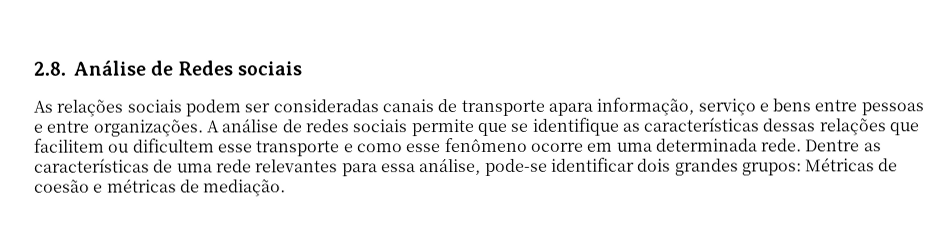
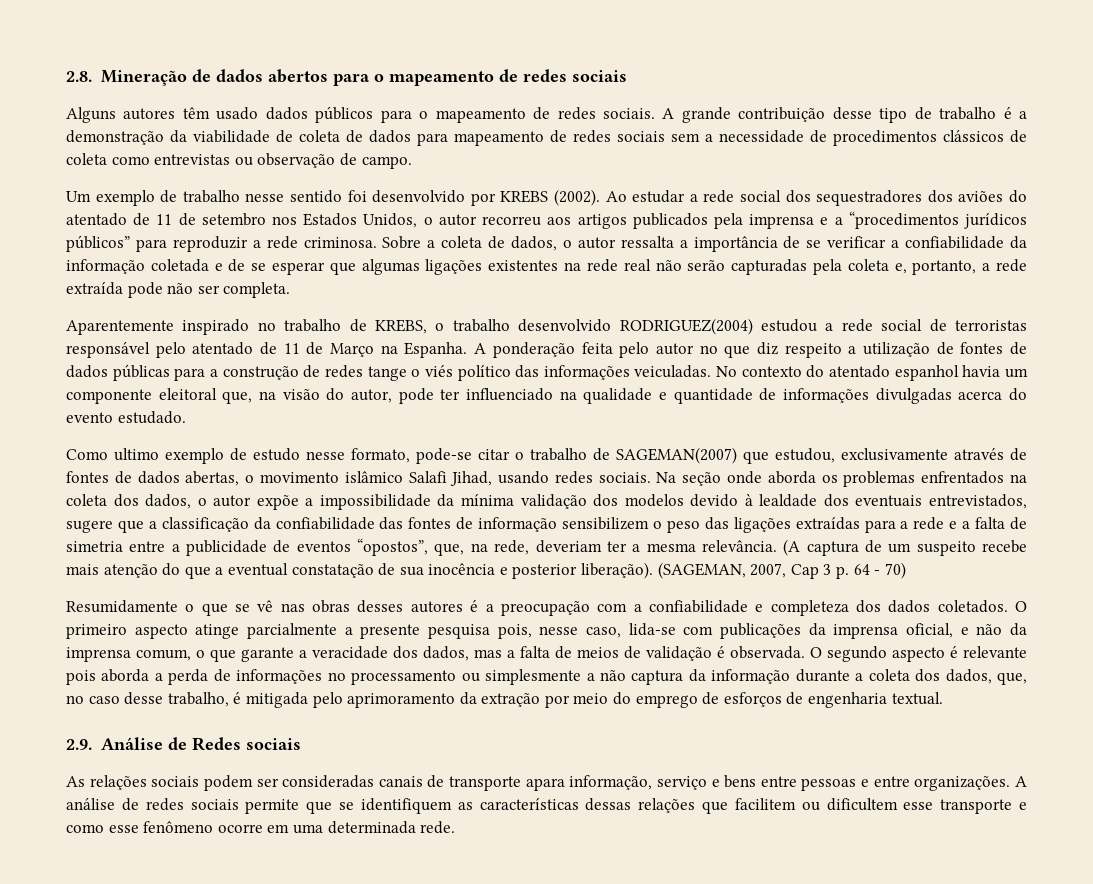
- 2.8. Análise de Redes sociais
+ 2.8. Mineração de dados abertos para o mapeamento de redes sociais
+ Alguns autores têm usado dados públicos para o mapeamento de redes sociais. A grande contribuição desse tipo de trabalho é a demonstração da viabilidade de coleta de dados para mapeamento de redes sociais sem a necessidade de procedimentos clássicos de coleta como entrevistas ou observação de campo.
+ Um exemplo de trabalho nesse sentido foi desenvolvido por KREBS (2002). Ao estudar a rede social dos sequestradores dos aviões do atentado de 11 de setembro nos Estados Unidos, o autor recorreu aos artigos publicados pela imprensa e a “procedimentos jurídicos públicos” para reproduzir a rede criminosa. Sobre a coleta de dados, o autor ressalta a importância de se verificar a confiabilidade da informação coletada e de se esperar que algumas ligações existentes na rede real não serão capturadas pela coleta e, portanto, a rede extraída pode não ser completa.
+ Aparentemente inspirado no trabalho de KREBS, o trabalho desenvolvido RODRIGUEZ(2004) estudou a rede social de terroristas responsável pelo atentado de 11 de Março na Espanha. A ponderação feita pelo autor no que diz respeito a utilização de fontes de dados públicas para a construção de redes tange o viés político das informações veiculadas. No contexto do atentado espanhol havia um componente eleitoral que, na visão do autor, pode ter influenciado na qualidade e quantidade de informações divulgadas acerca do evento estudado.
+ Como ultimo exemplo de estudo nesse formato, pode-se citar o trabalho de SAGEMAN(2007) que estudou, exclusivamente através de fontes de dados abertas, o movimento islâmico Salafi Jihad, usando redes sociais. Na seção onde aborda os problemas enfrentados na coleta dos dados, o autor expõe a impossibilidade da mínima validação dos modelos devido à lealdade dos eventuais entrevistados, sugere que a classificação da confiabilidade das fontes de informação sensibilizem o peso das ligações extraídas para a rede e a falta de simetria entre a publicidade de eventos “opostos”, que, na rede, deveriam ter a mesma relevância. (A captura de um suspeito recebe mais atenção do que a eventual constatação de sua inocência e posterior liberação). (SAGEMAN, 2007, Cap 3 p. 64 - 70)
+ Resumidamente o que se vê nas obras desses autores é a preocupação com a confiabilidade e completeza dos dados coletados. O primeiro aspecto atinge parcialmente a presente pesquisa pois, nesse caso, lida-se com publicações da imprensa oficial, e não da imprensa comum, o que garante a veracidade dos dados, mas a falta de meios de validação é observada. O segundo aspecto é relevante pois aborda a perda de informações no processamento ou simplesmente a não captura da informação durante a coleta dos dados, que, no caso desse trabalho, é mitigada pelo aprimoramento da extração por meio do emprego de esforços de engenharia textual.
+ 2.9. Análise de Redes sociais
- A análise de redes sociais permite que se identifique as características dessas relações que facilitem ou dificultem esse transporte e como esse fenômeno ocorre em uma determinada rede. Dentre as características de uma rede relevantes para essa análise, pode-se identificar dois grandes grupos: Métricas de coesão e métricas de mediação.
+ A análise de redes sociais permite que se identifiquem as características dessas relações que facilitem ou dificultem esse transporte e como esse fenômeno ocorre em uma determinada rede.

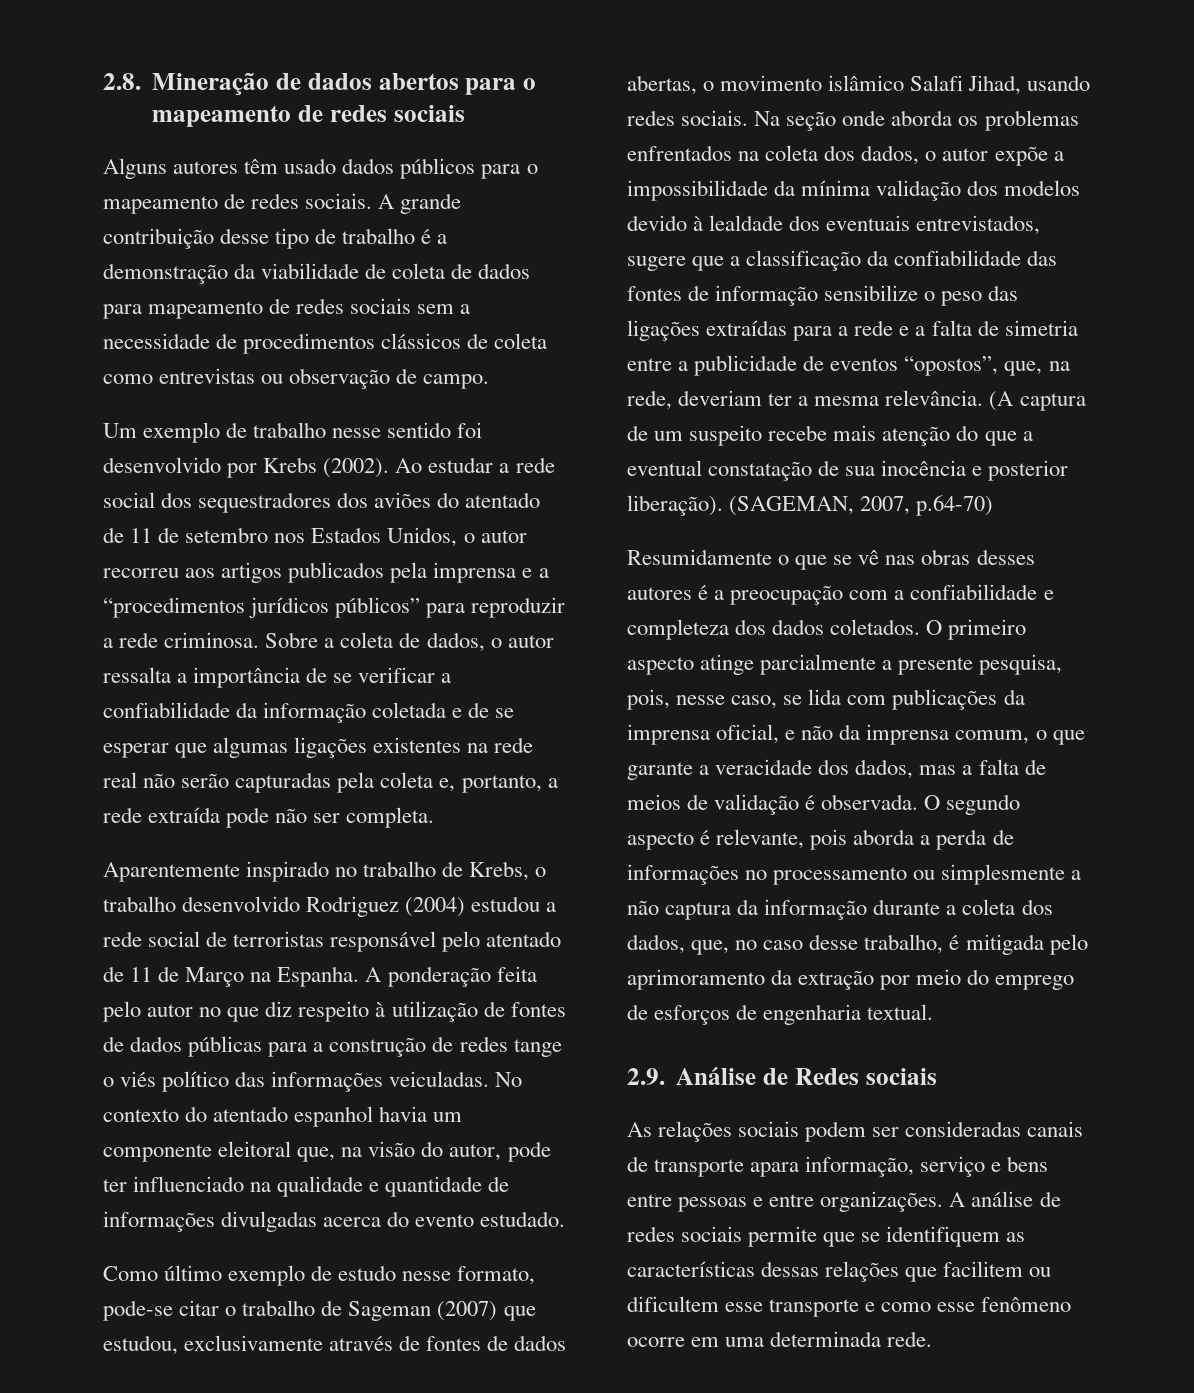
- Um exemplo de trabalho nesse sentido foi desenvolvido por KREBS (2002).
+ Um exemplo de trabalho nesse sentido foi desenvolvido por Krebs (2002).
- Aparentemente inspirado no trabalho de KREBS, o trabalho desenvolvido RODRIGUEZ(2004) estudou a rede social de terroristas responsável pelo atentado de 11 de Março na Espanha.
+ Aparentemente inspirado no trabalho de Krebs, o trabalho desenvolvido Rodriguez (2004) estudou a rede social de terroristas responsável pelo atentado de 11 de Março na Espanha.
- A ponderação feita pelo autor no que diz respeito a utilização de fontes de dados públicas para a construção de redes tange o viés político das informações veiculadas.
+ A ponderação feita pelo autor no que diz respeito à utilização de fontes de dados públicas para a construção de redes tange o viés político das informações veiculadas.
- Como ultimo exemplo de estudo nesse formato, pode-se citar o trabalho de SAGEMAN(2007) que estudou, exclusivamente através de fontes de dados abertas, o movimento islâmico Salafi Jihad, usando redes sociais.
+ Como último exemplo de estudo nesse formato, pode-se citar o trabalho de Sageman (2007) que estudou, exclusivamente através de fontes de dados abertas, o movimento islâmico Salafi Jihad, usando redes sociais.
- Na seção onde aborda os problemas enfrentados na coleta dos dados, o autor expõe a impossibilidade da mínima validação dos modelos devido à lealdade dos eventuais entrevistados, sugere que a classificação da confiabilidade das fontes de informação sensibilizem o peso das ligações extraídas para a rede e a falta de simetria entre a publicidade de eventos “opostos”, que, na rede, deveriam ter a mesma relevância.
+ Na seção onde aborda os problemas enfrentados na coleta dos dados, o autor expõe a impossibilidade da mínima validação dos modelos devido à lealdade dos eventuais entrevistados, sugere que a classificação da confiabilidade das fontes de informação sensibilize o peso das ligações extraídas para a rede e a falta de simetria entre a publicidade de eventos “opostos”, que, na rede, deveriam ter a mesma relevância.
- (SAGEMAN, 2007, Cap 3 p. 64 - 70)
+ (SAGEMAN, 2007, p.64-70)
- O primeiro aspecto atinge parcialmente a presente pesquisa pois, nesse caso, lida-se com publicações da imprensa oficial, e não da imprensa comum, o que garante a veracidade dos dados, mas a falta de meios de validação é observada.
+ O primeiro aspecto atinge parcialmente a presente pesquisa, pois, nesse caso, se lida com publicações da imprensa oficial, e não da imprensa comum, o que garante a veracidade dos dados, mas a falta de meios de validação é observada.
- O segundo aspecto é relevante pois aborda a perda de informações no processamento ou simplesmente a não captura da informação durante a coleta dos dados, que, no caso desse trabalho, é mitigada pelo aprimoramento da extração por meio do emprego de esforços de engenharia textual.
+ O segundo aspecto é relevante, pois aborda a perda de informações no processamento ou simplesmente a não captura da informação durante a coleta dos dados, que, no caso desse trabalho, é mitigada pelo aprimoramento da extração por meio do emprego de esforços de engenharia textual.

